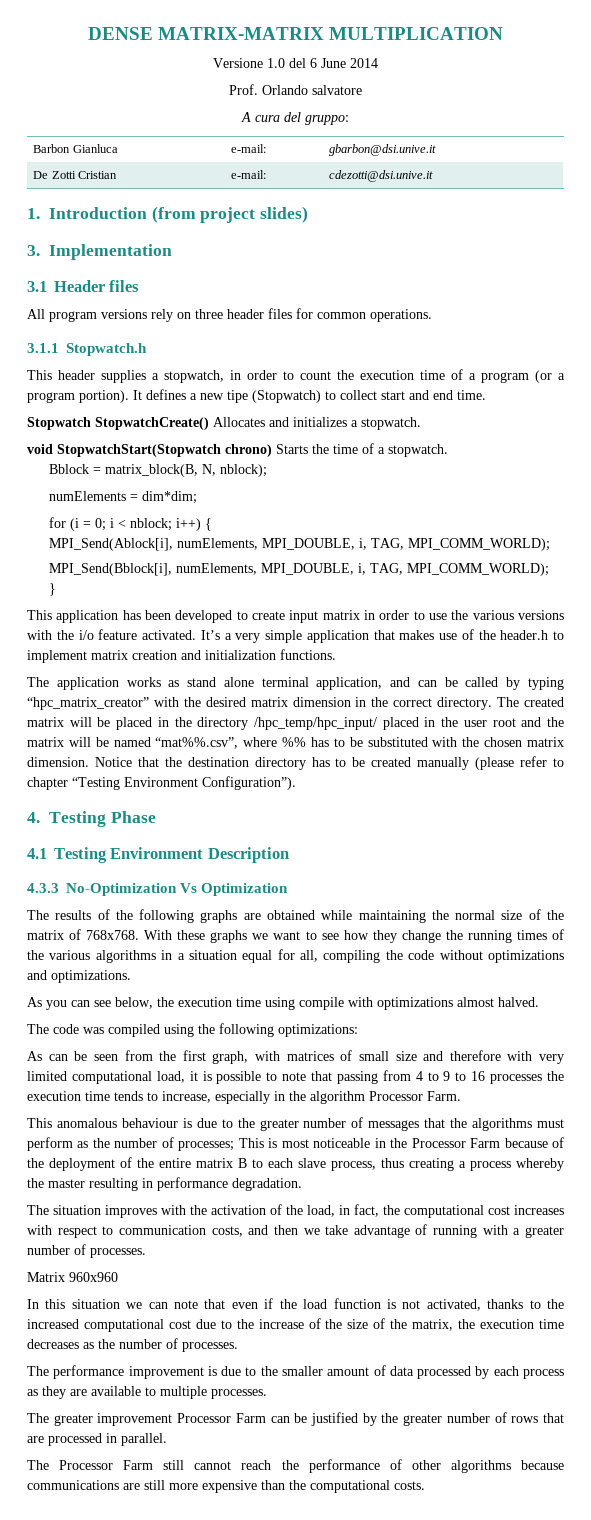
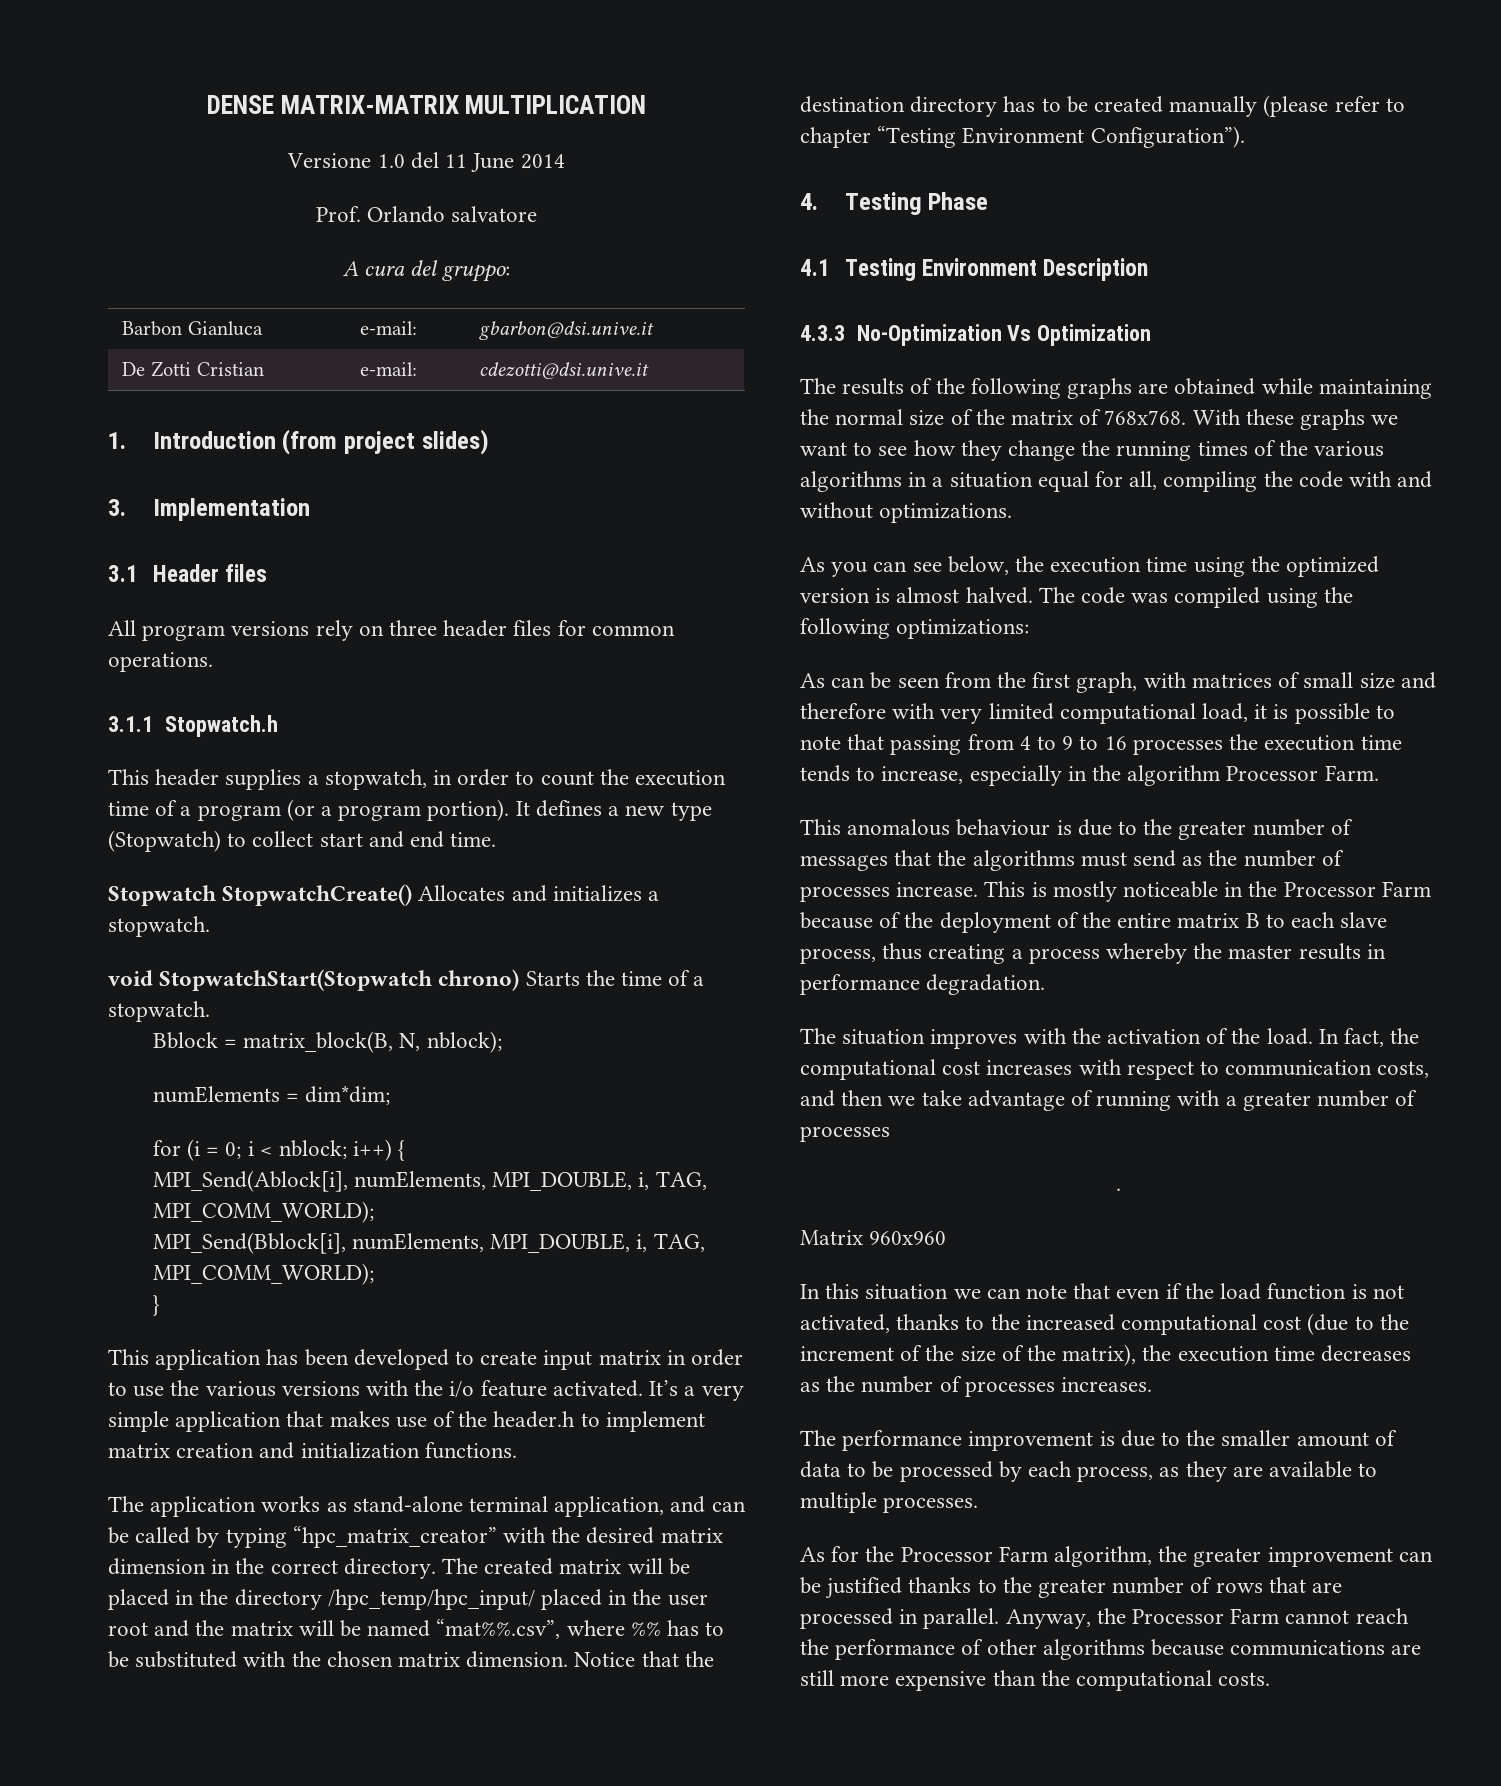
- Versione 1.0 del 6 June 2014
+ Versione 1.0 del 11 June 2014
- It defines a new tipe (Stopwatch) to collect start and end time.
+ It defines a new type (Stopwatch) to collect start and end time.
- The application works as stand alone terminal application, and can be called by typing “hpc_matrix_creator” with the desired matrix dimension in the correct directory.
+ The application works as stand-alone terminal application, and can be called by typing “hpc_matrix_creator” with the desired matrix dimension in the correct directory.
- With these graphs we want to see how they change the running times of the various algorithms in a situation equal for all, compiling the code without optimizations and optimizations.
+ With these graphs we want to see how they change the running times of the various algorithms in a situation equal for all, compiling the code with and without optimizations.
- As you can see below, the execution time using compile with optimizations almost halved.
- The code was compiled using the following optimizations:
+ As you can see below, the execution time using the optimized version is almost halved. The code was compiled using the following optimizations:
- This anomalous behaviour is due to the greater number of messages that the algorithms must perform as the number of processes; This is most noticeable in the Processor Farm because of the deployment of the entire matrix B to each slave process, thus creating a process whereby the master resulting in performance degradation.
+ This anomalous behaviour is due to the greater number of messages that the algorithms must send as the number of processes increase. This is mostly noticeable in the Processor Farm because of the deployment of the entire matrix B to each slave process, thus creating a process whereby the master results in performance degradation.
- The situation improves with the activation of the load, in fact, the computational cost increases with respect to communication costs, and then we take advantage of running with a greater number of processes.
+ The situation improves with the activation of the load. In fact, the computational cost increases with respect to communication costs, and then we take advantage of running with a greater number of processes
+ .
- In this situation we can note that even if the load function is not activated, thanks to the increased computational cost due to the increase of the size of the matrix, the execution time decreases as the number of processes.
+ In this situation we can note that even if the load function is not activated, thanks to the increased computational cost (due to the increment of the size of the matrix), the execution time decreases as the number of processes increases.
- The performance improvement is due to the smaller amount of data processed by each process as they are available to multiple processes.
+ The performance improvement is due to the smaller amount of data to be processed by each process, as they are available to multiple processes.
- The greater improvement Processor Farm can be justified by the greater number of rows that are processed in parallel.
- The Processor Farm still cannot reach the performance of other algorithms because communications are still more expensive than the computational costs.
+ As for the Processor Farm algorithm, the greater improvement can be justified thanks to the greater number of rows that are processed in parallel. Anyway, the Processor Farm cannot reach the performance of other algorithms because communications are still more expensive than the computational costs.

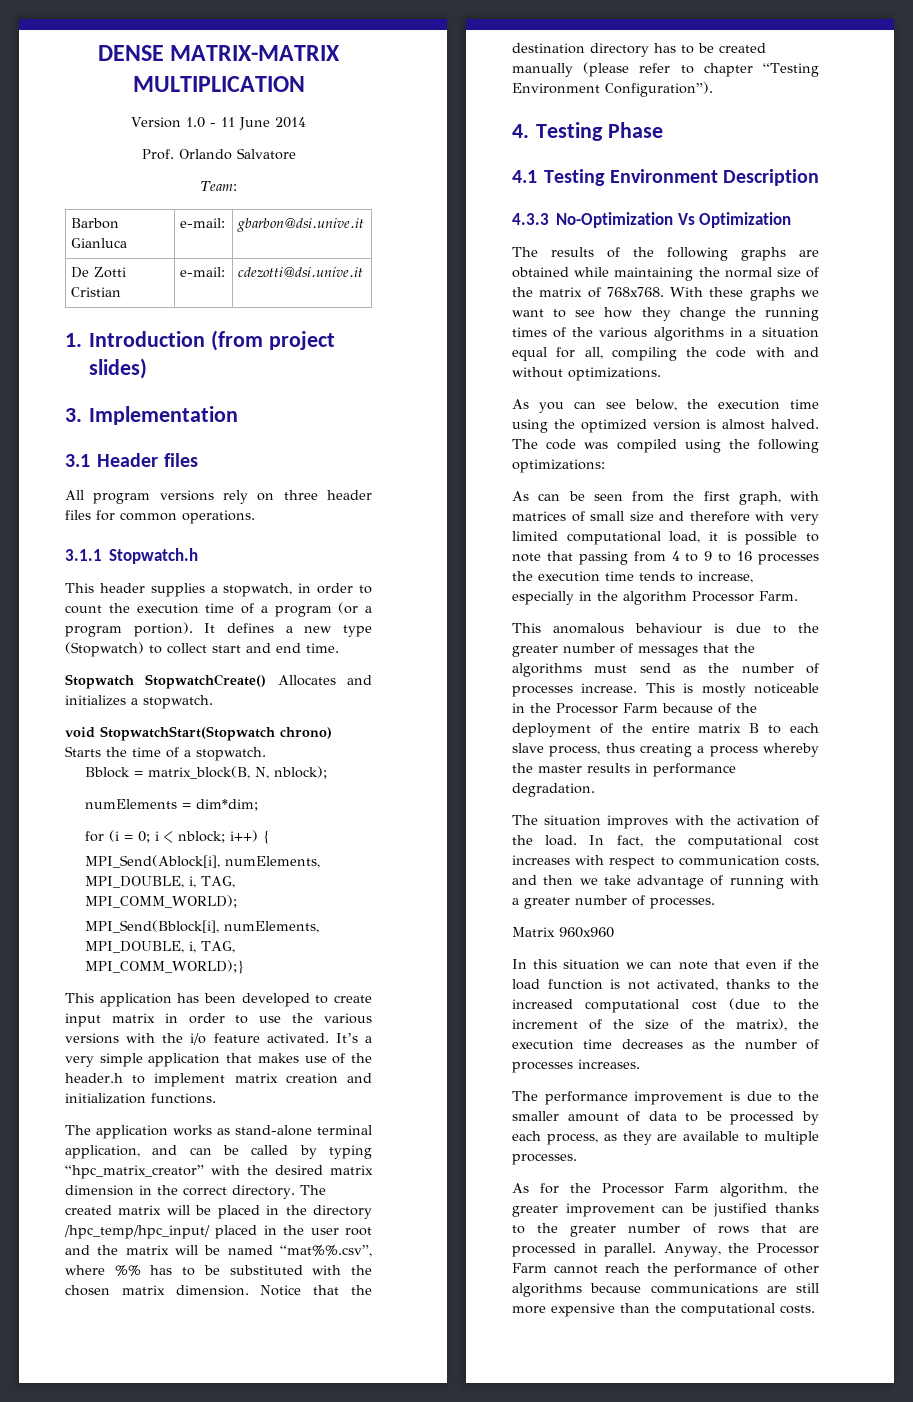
- Versione 1.0 del 11 June 2014
+ Version 1.0 - 11 June 2014
- Prof. Orlando salvatore
- A cura del gruppo:
+ Prof. Orlando Salvatore
+ Team:
- MPI_Send(Bblock[i], numElements, MPI_DOUBLE, i, TAG, MPI_COMM_WORLD);
- }
+ MPI_Send(Bblock[i], numElements, MPI_DOUBLE, i, TAG, MPI_COMM_WORLD);}
- In fact, the computational cost increases with respect to communication costs, and then we take advantage of running with a greater number of processes
- .
+ In fact, the computational cost increases with respect to communication costs, and then we take advantage of running with a greater number of processes.

